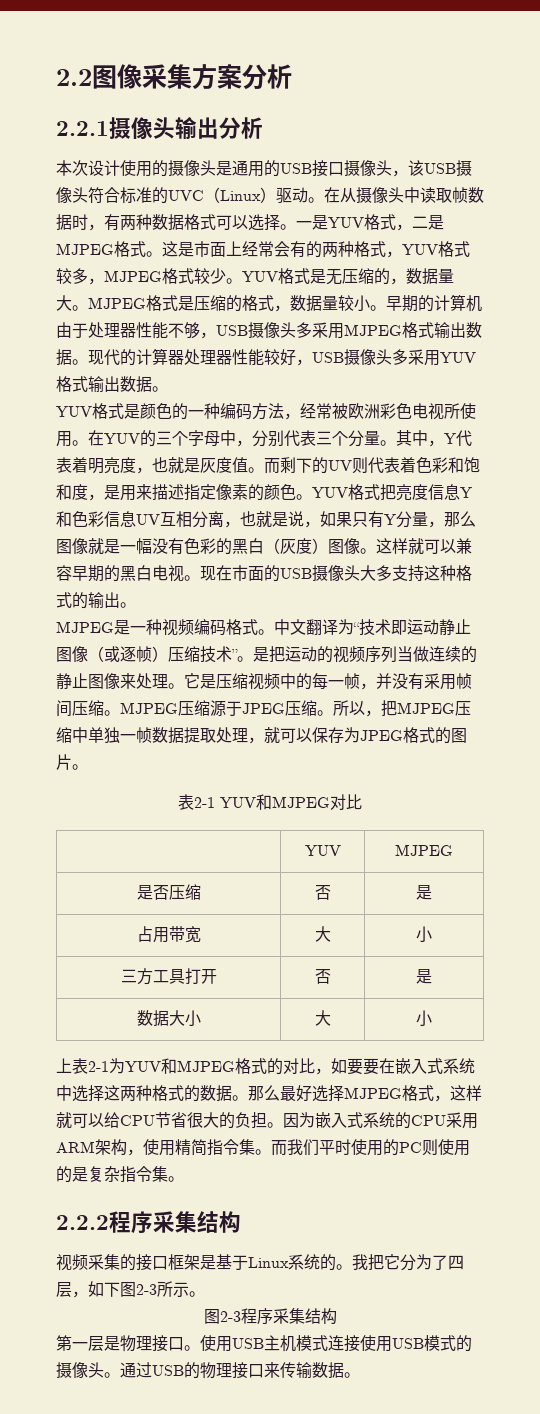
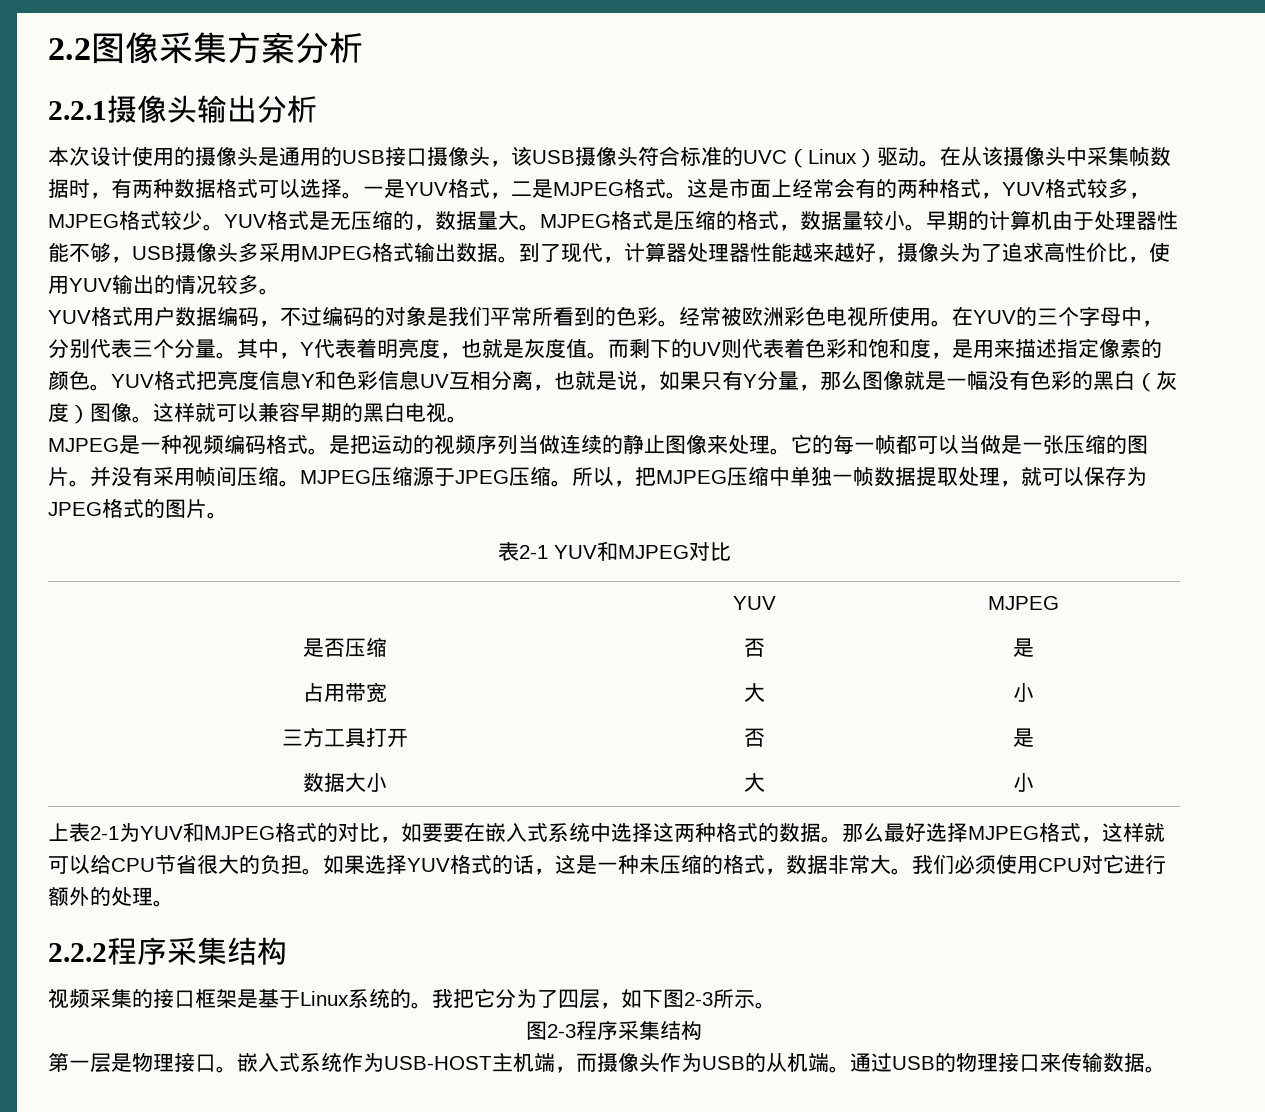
- 在从摄像头中读取帧数据时，有两种数据格式可以选择。
+ 在从该摄像头中采集帧数据时，有两种数据格式可以选择。
- 现代的计算器处理器性能较好，USB摄像头多采用YUV格式输出数据。
- YUV格式是颜色的一种编码方法，经常被欧洲彩色电视所使用。
+ 到了现代，计算器处理器性能越来越好，摄像头为了追求高性价比，使用YUV输出的情况较多。
+ YUV格式用户数据编码，不过编码的对象是我们平常所看到的色彩。经常被欧洲彩色电视所使用。
- 现在市面的USB摄像头大多支持这种格式的输出。
- 中文翻译为“技术即运动静止图像（或逐帧）压缩技术”。
- 它是压缩视频中的每一帧，并没有采用帧间压缩。
+ 它的每一帧都可以当做是一张压缩的图片。并没有采用帧间压缩。
- 因为嵌入式系统的CPU采用ARM架构，使用精简指令集。而我们平时使用的PC则使用的是复杂指令集。
+ 如果选择YUV格式的话，这是一种未压缩的格式，数据非常大。我们必须使用CPU对它进行额外的处理。
- 使用USB主机模式连接使用USB模式的摄像头。
+ 嵌入式系统作为USB-HOST主机端，而摄像头作为USB的从机端。

